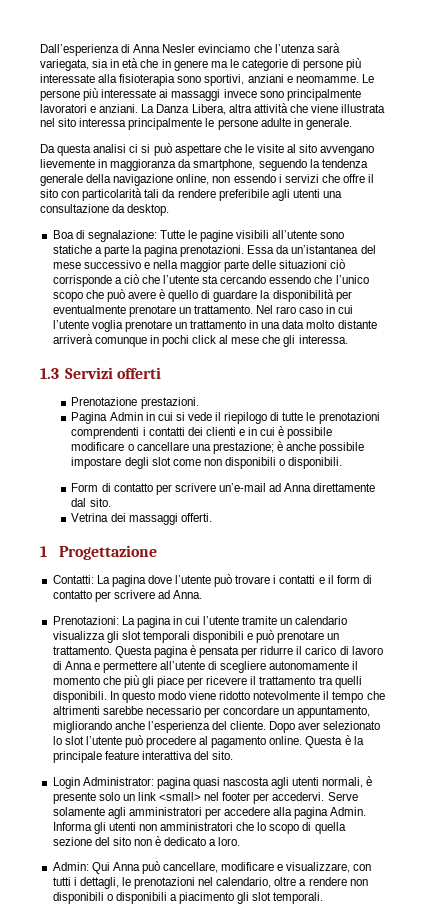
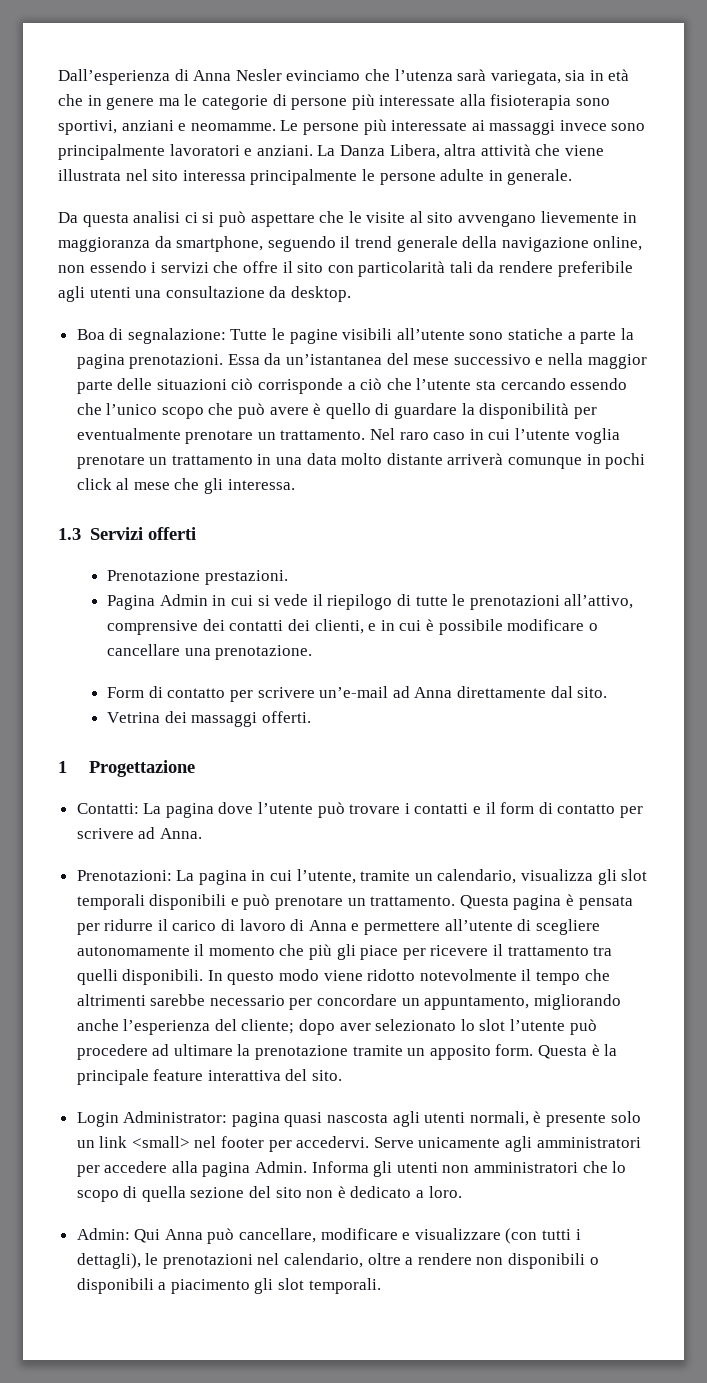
- Da questa analisi ci si può aspettare che le visite al sito avvengano lievemente in maggioranza da smartphone, seguendo la tendenza generale della navigazione online, non essendo i servizi che offre il sito con particolarità tali da rendere preferibile agli utenti una consultazione da desktop.
+ Da questa analisi ci si può aspettare che le visite al sito avvengano lievemente in maggioranza da smartphone, seguendo il trend generale della navigazione online, non essendo i servizi che offre il sito con particolarità tali da rendere preferibile agli utenti una consultazione da desktop.
- Pagina Admin in cui si vede il riepilogo di tutte le prenotazioni comprendenti i contatti dei clienti e in cui è possibile modificare o cancellare una prestazione; è anche possibile impostare degli slot come non disponibili o disponibili.
+ Pagina Admin in cui si vede il riepilogo di tutte le prenotazioni all’attivo, comprensive dei contatti dei clienti, e in cui è possibile modificare o cancellare una prenotazione.
- Prenotazioni: La pagina in cui l’utente tramite un calendario visualizza gli slot temporali disponibili e può prenotare un trattamento.
+ Prenotazioni: La pagina in cui l’utente, tramite un calendario, visualizza gli slot temporali disponibili e può prenotare un trattamento.
- In questo modo viene ridotto notevolmente il tempo che altrimenti sarebbe necessario per concordare un appuntamento, migliorando anche l’esperienza del cliente. Dopo aver selezionato lo slot l’utente può procedere al pagamento online.
+ In questo modo viene ridotto notevolmente il tempo che altrimenti sarebbe necessario per concordare un appuntamento, migliorando anche l’esperienza del cliente; dopo aver selezionato lo slot l’utente può procedere ad ultimare la prenotazione tramite un apposito form.
- Serve solamente agli amministratori per accedere alla pagina Admin.
+ Serve unicamente agli amministratori per accedere alla pagina Admin.
- Admin: Qui Anna può cancellare, modificare e visualizzare, con tutti i dettagli, le prenotazioni nel calendario, oltre a rendere non disponibili o disponibili a piacimento gli slot temporali.
+ Admin: Qui Anna può cancellare, modificare e visualizzare (con tutti i dettagli), le prenotazioni nel calendario, oltre a rendere non disponibili o disponibili a piacimento gli slot temporali.

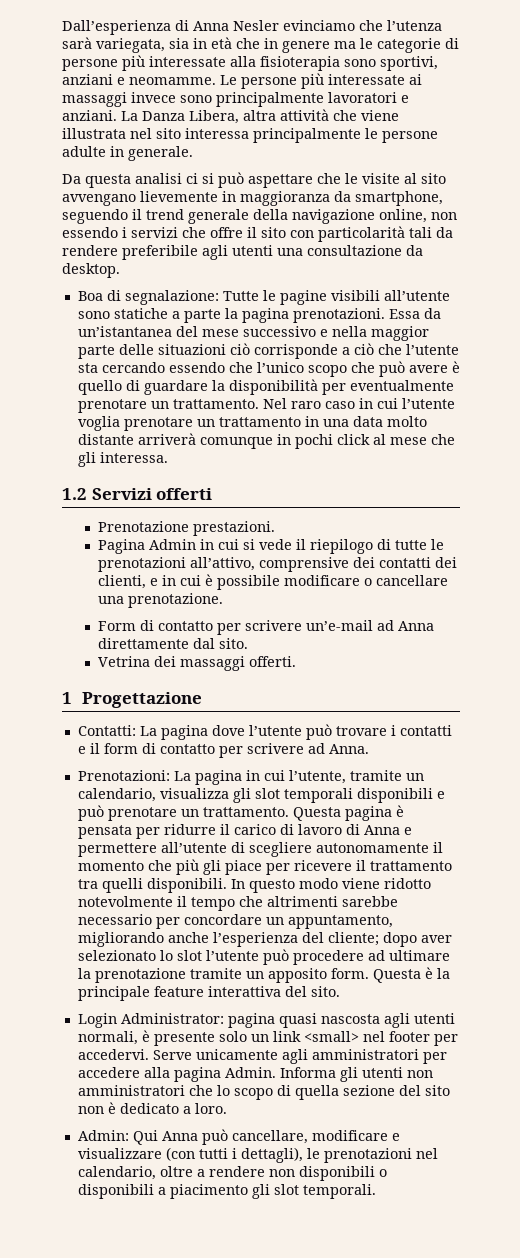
- 1.3 Servizi offerti
+ 1.2 Servizi offerti

